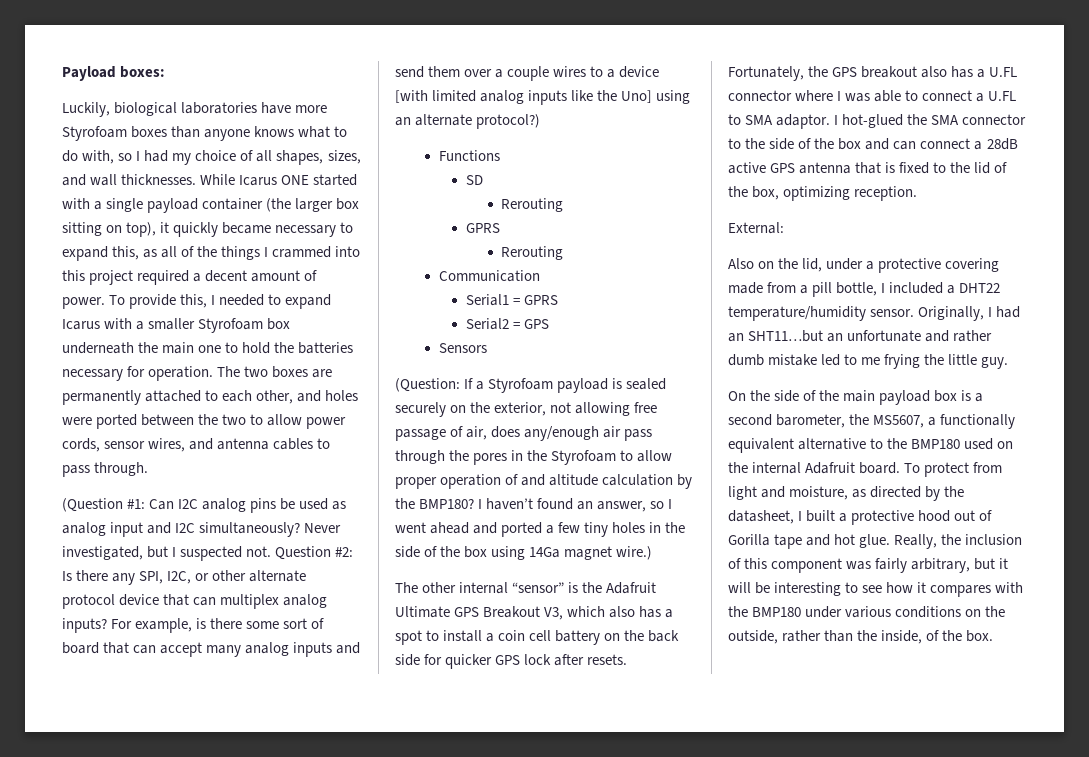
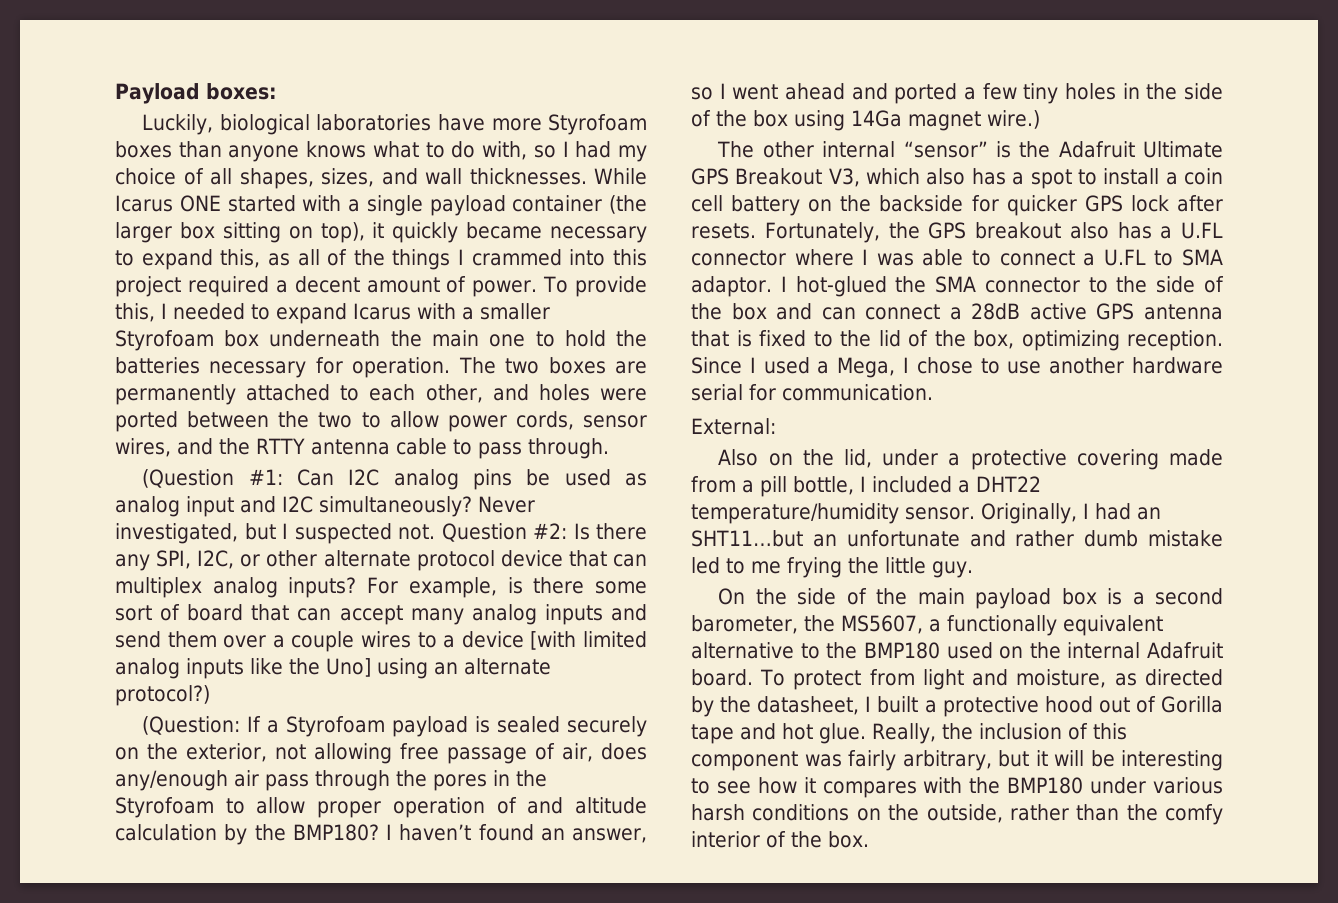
- The two boxes are permanently attached to each other, and holes were ported between the two to allow power cords, sensor wires, and antenna cables to pass through.
+ The two boxes are permanently attached to each other, and holes were ported between the two to allow power cords, sensor wires, and the RTTY antenna cable to pass through.
- Functions
- SD
- Rerouting
- GPRS
- Rerouting
- Communication
- Serial1 = GPRS
- Serial2 = GPS
- Sensors
- The other internal “sensor” is the Adafruit Ultimate GPS Breakout V3, which also has a spot to install a coin cell battery on the back side for quicker GPS lock after resets.
+ The other internal “sensor” is the Adafruit Ultimate GPS Breakout V3, which also has a spot to install a coin cell battery on the backside for quicker GPS lock after resets.
+ Since I used a Mega, I chose to use another hardware serial for communication.
- Really, the inclusion of this component was fairly arbitrary, but it will be interesting to see how it compares with the BMP180 under various conditions on the outside, rather than the inside, of the box.
+ Really, the inclusion of this component was fairly arbitrary, but it will be interesting to see how it compares with the BMP180 under various harsh conditions on the outside, rather than the comfy interior of the box.

